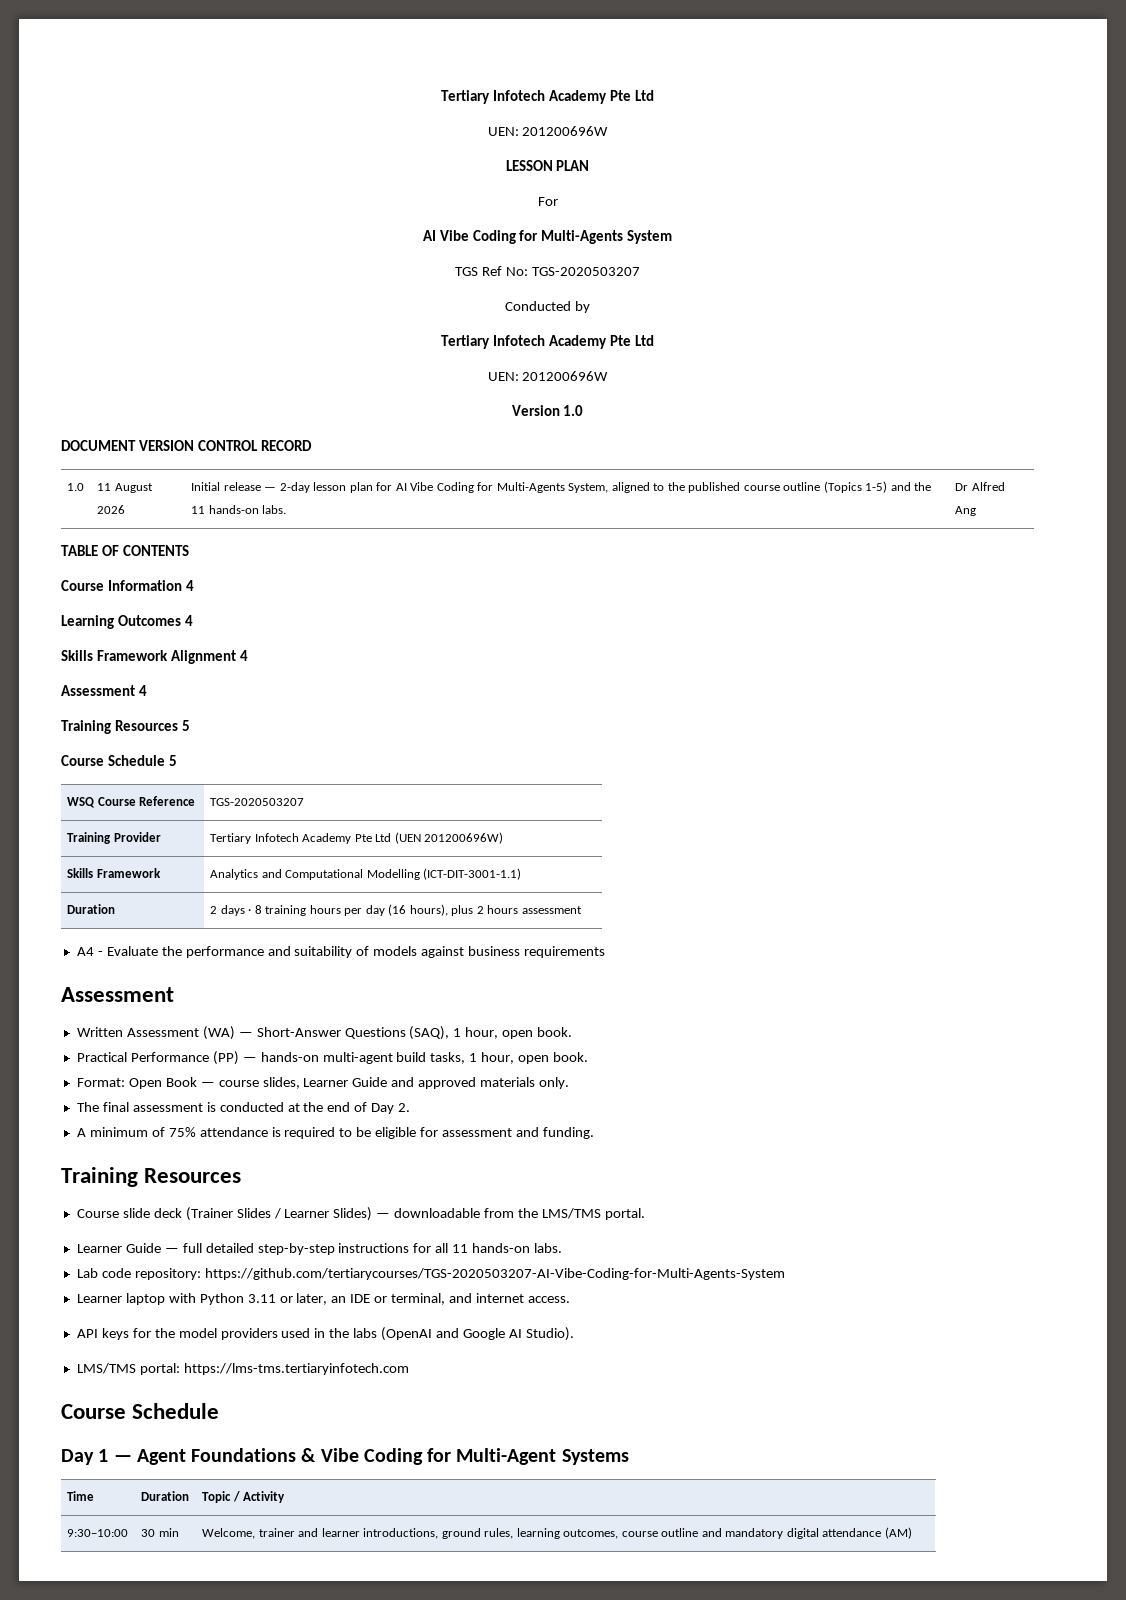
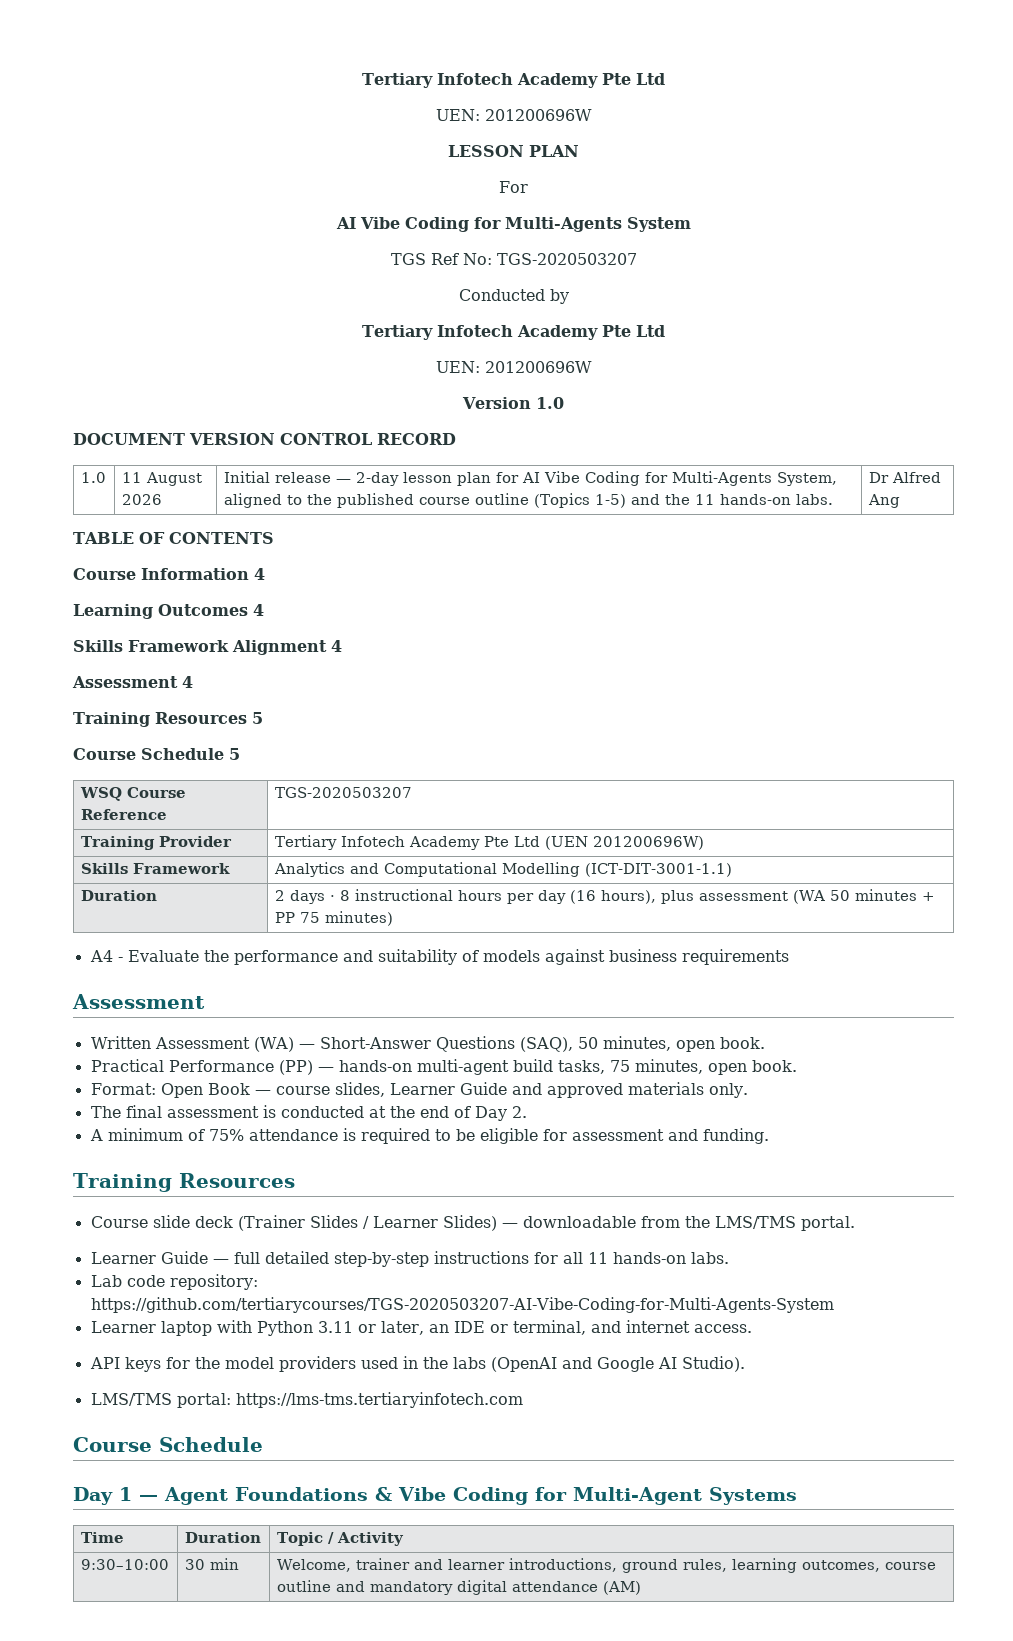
- Duration | 2 days · 8 training hours per day (16 hours), plus 2 hours assessment
+ Duration | 2 days · 8 instructional hours per day (16 hours), plus assessment (WA 50 minutes + PP 75 minutes)
- Written Assessment (WA) — Short-Answer Questions (SAQ), 1 hour, open book.
+ Written Assessment (WA) — Short-Answer Questions (SAQ), 50 minutes, open book.
- Practical Performance (PP) — hands-on multi-agent build tasks, 1 hour, open book.
+ Practical Performance (PP) — hands-on multi-agent build tasks, 75 minutes, open book.

